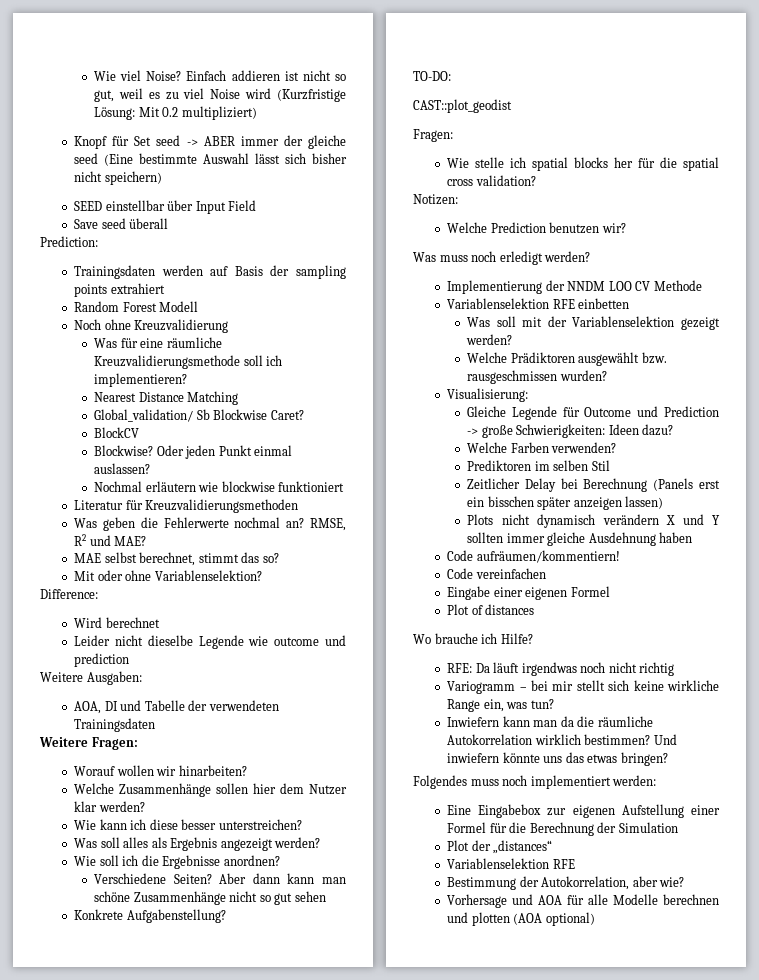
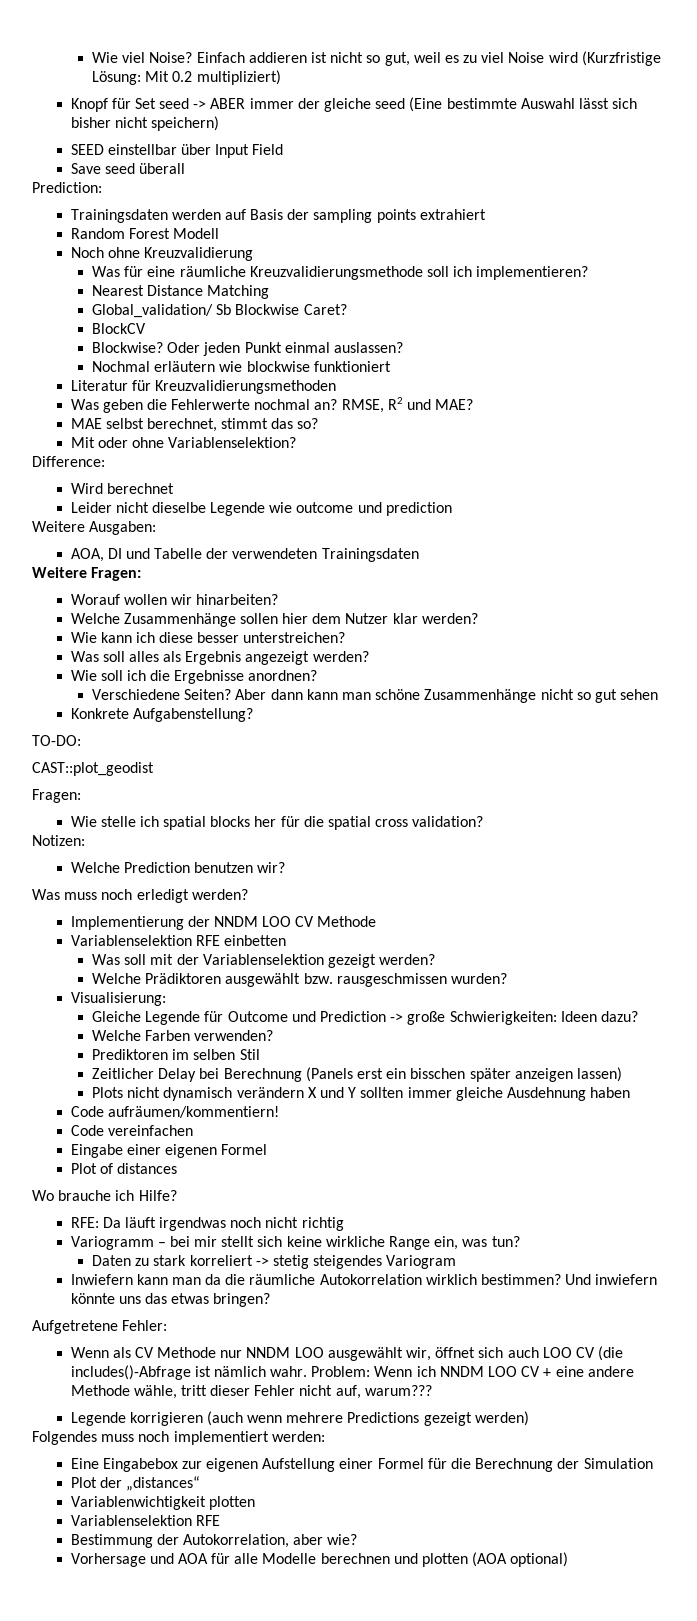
+ Daten zu stark korreliert -> stetig steigendes Variogram
+ Aufgetretene Fehler:
+ Wenn als CV Methode nur NNDM LOO ausgewählt wir, öffnet sich auch LOO CV (die includes()-Abfrage ist nämlich wahr. Problem: Wenn ich NNDM LOO CV + eine andere Methode wähle, tritt dieser Fehler nicht auf, warum???
+ Legende korrigieren (auch wenn mehrere Predictions gezeigt werden)
+ Variablenwichtigkeit plotten

